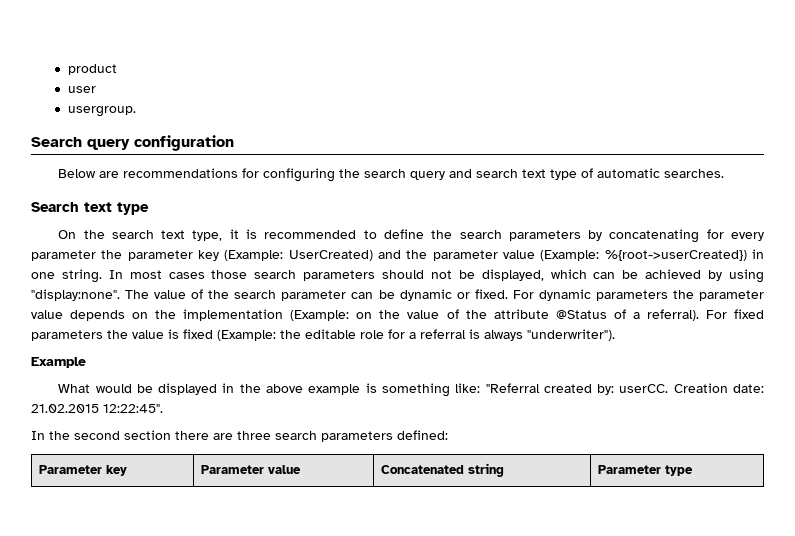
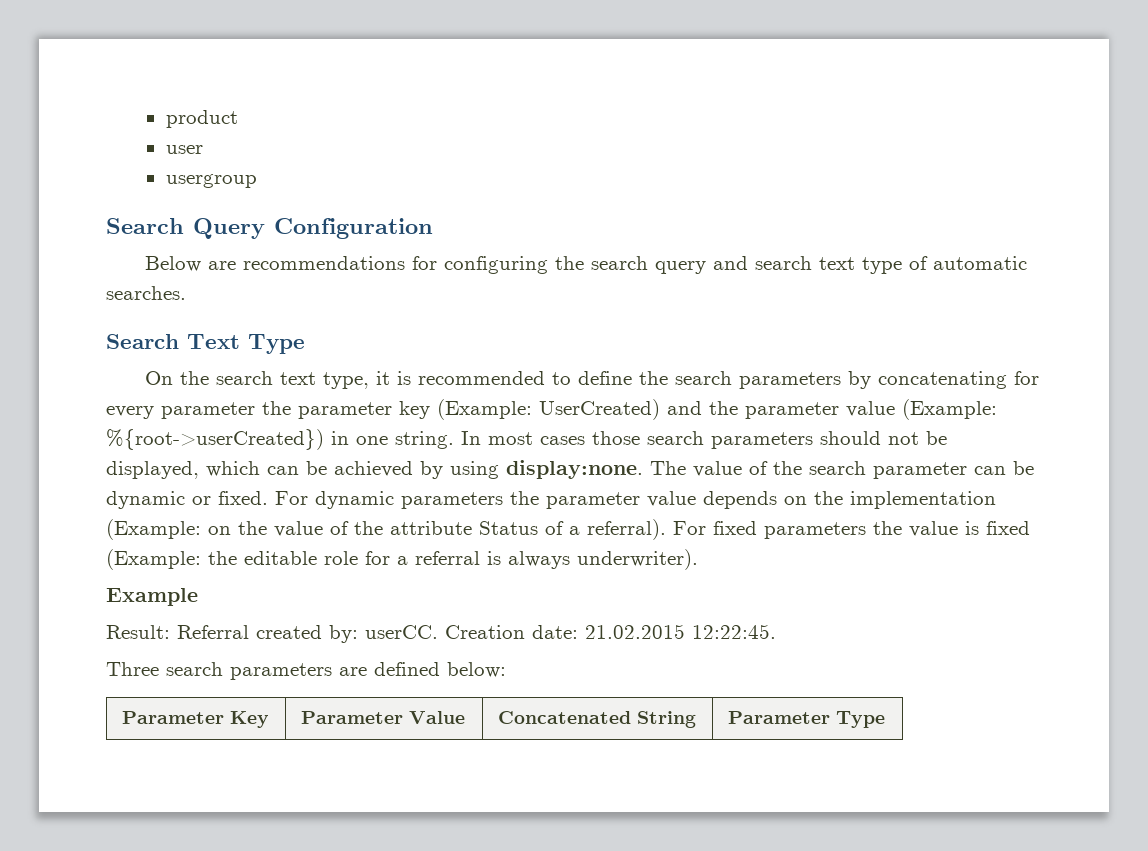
- usergroup.
- Search query configuration
+ usergroup
+ Search Query Configuration
- Search text type
+ Search Text Type
- In most cases those search parameters should not be displayed, which can be achieved by using "display:none".
+ In most cases those search parameters should not be displayed, which can be achieved by using display:none.
- For dynamic parameters the parameter value depends on the implementation (Example: on the value of the attribute @Status of a referral).
+ For dynamic parameters the parameter value depends on the implementation (Example: on the value of the attribute Status of a referral).
- For fixed parameters the value is fixed (Example: the editable role for a referral is always "underwriter").
+ For fixed parameters the value is fixed (Example: the editable role for a referral is always underwriter).
- What would be displayed in the above example is something like: "Referral created by: userCC.
+ Result: Referral created by: userCC.
- Creation date: 21.02.2015 12:22:45".
- In the second section there are three search parameters defined:
- Parameter key | Parameter value | Concatenated string | Parameter type
+ Creation date: 21.02.2015 12:22:45.
+ Three search parameters are defined below:
+ Parameter Key | Parameter Value | Concatenated String | Parameter Type

